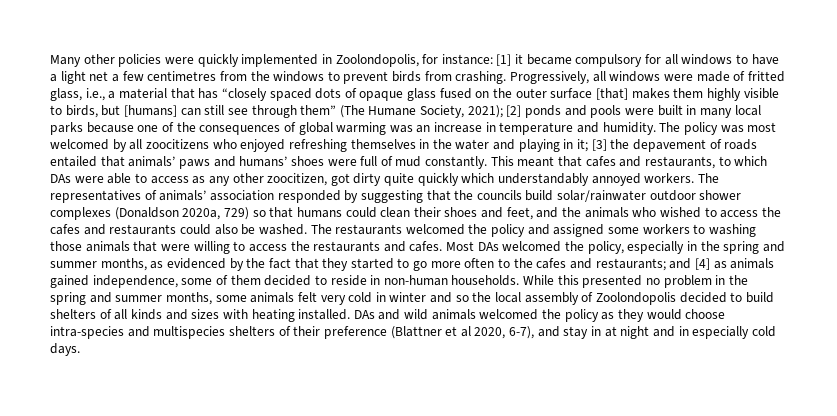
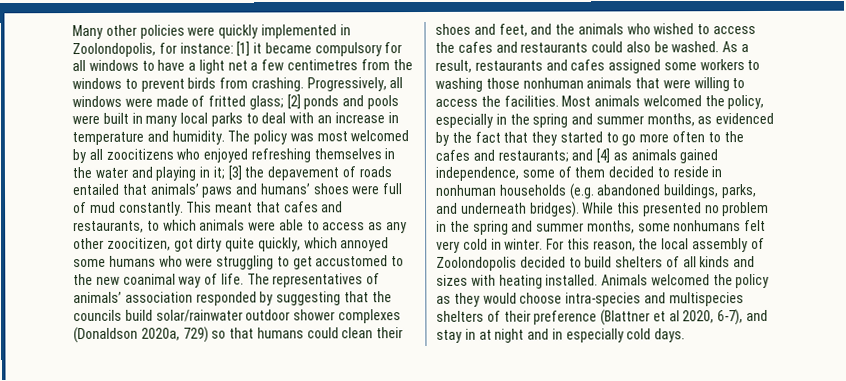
- Progressively, all windows were made of fritted glass, i.e., a material that has “closely spaced dots of opaque glass fused on the outer surface [that] makes them highly visible to birds, but [humans] can still see through them” (The Humane Society, 2021); [2] ponds and pools were built in many local parks because one of the consequences of global warming was an increase in temperature and humidity.
+ Progressively, all windows were made of fritted glass; [2] ponds and pools were built in many local parks to deal with an increase in temperature and humidity.
- This meant that cafes and restaurants, to which DAs were able to access as any other zoocitizen, got dirty quite quickly which understandably annoyed workers.
+ This meant that cafes and restaurants, to which animals were able to access as any other zoocitizen, got dirty quite quickly, which annoyed some humans who were struggling to get accustomed to the new coanimal way of life.
- The restaurants welcomed the policy and assigned some workers to washing those animals that were willing to access the restaurants and cafes. Most DAs welcomed the policy, especially in the spring and summer months, as evidenced by the fact that they started to go more often to the cafes and restaurants; and [4] as animals gained independence, some of them decided to reside in non-human households.
+ As a result, restaurants and cafes assigned some workers to washing those nonhuman animals that were willing to access the facilities. Most animals welcomed the policy, especially in the spring and summer months, as evidenced by the fact that they started to go more often to the cafes and restaurants; and [4] as animals gained independence, some of them decided to reside in nonhuman households (e.g. abandoned buildings, parks, and underneath bridges).
- While this presented no problem in the spring and summer months, some animals felt very cold in winter and so the local assembly of Zoolondopolis decided to build shelters of all kinds and sizes with heating installed.
+ While this presented no problem in the spring and summer months, some nonhumans felt very cold in winter. For this reason, the local assembly of Zoolondopolis decided to build shelters of all kinds and sizes with heating installed.
- DAs and wild animals welcomed the policy as they would choose intra-species and multispecies shelters of their preference (Blattner et al 2020, 6-7), and stay in at night and in especially cold days.
+ Animals welcomed the policy as they would choose intra-species and multispecies shelters of their preference (Blattner et al 2020, 6-7), and stay in at night and in especially cold days.

